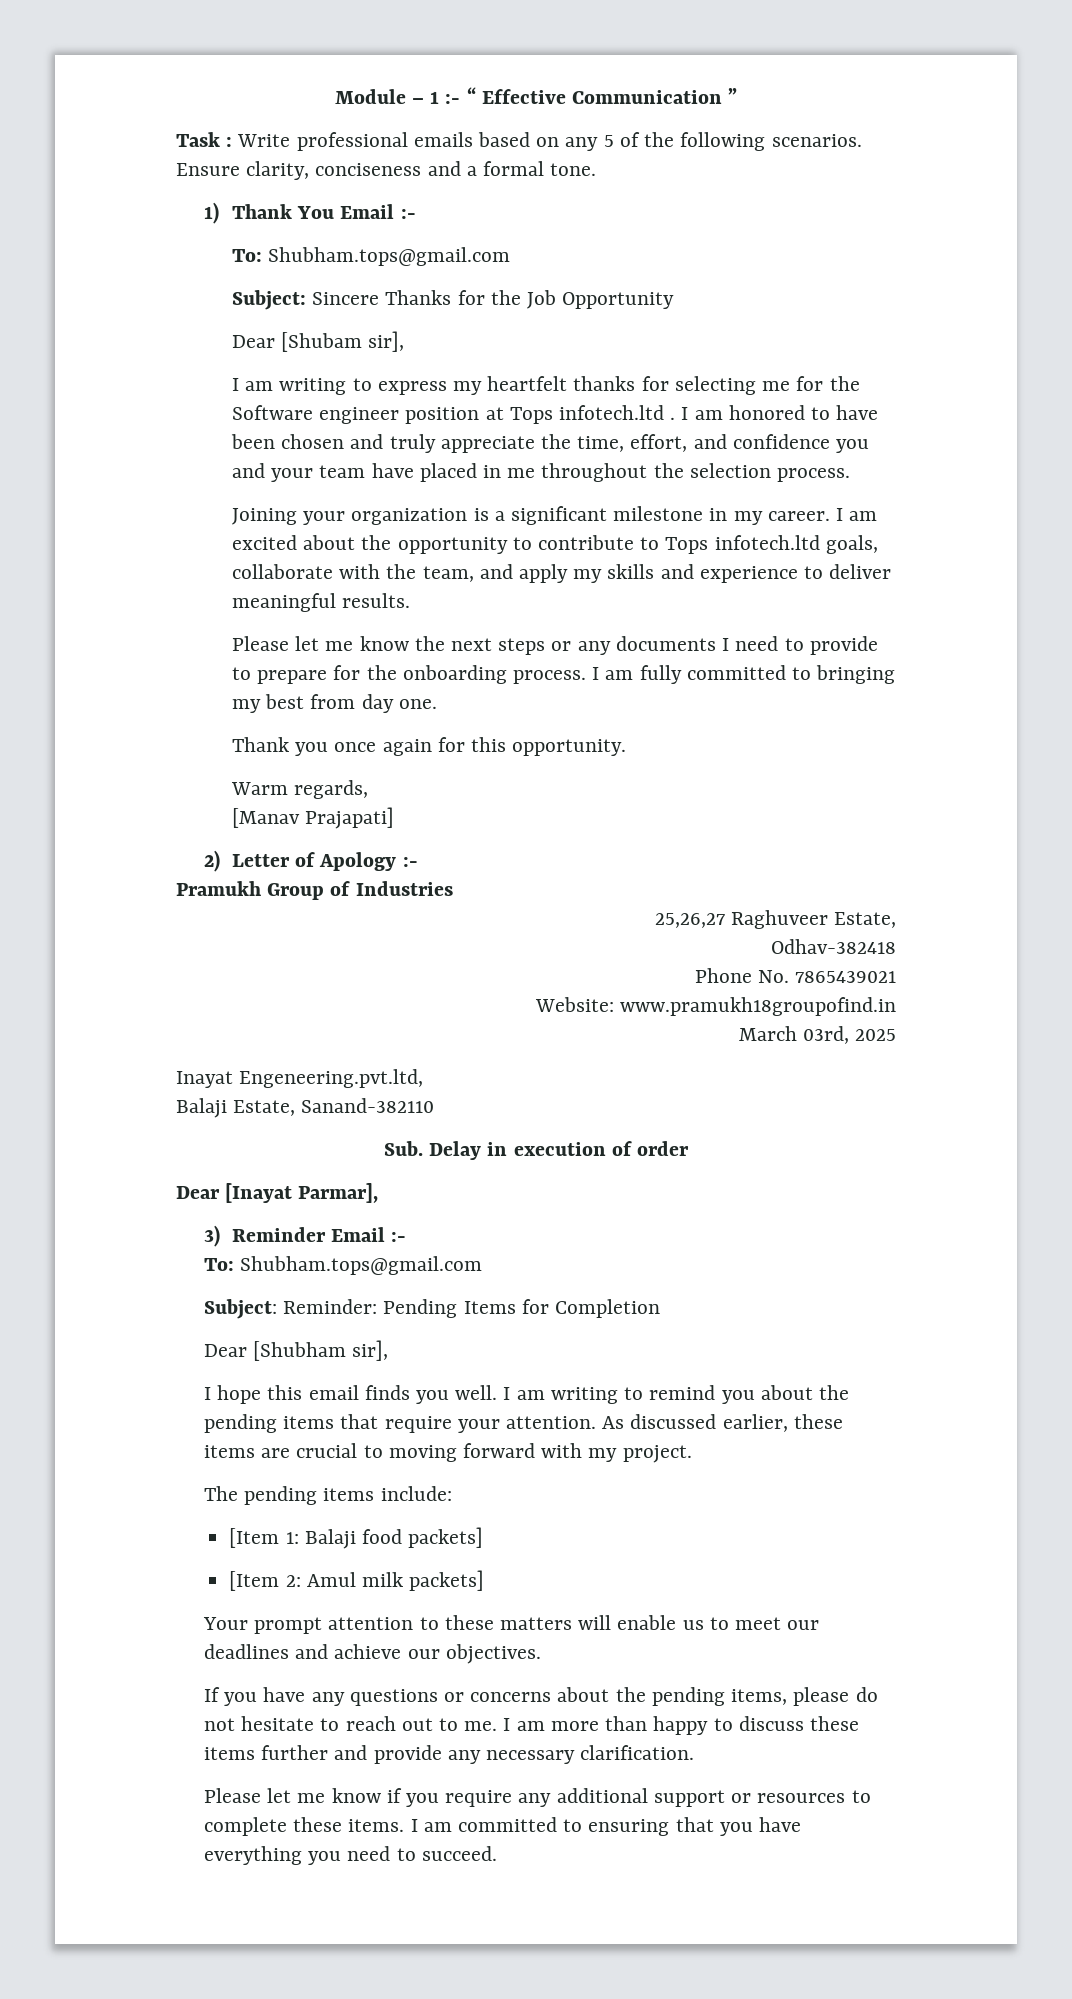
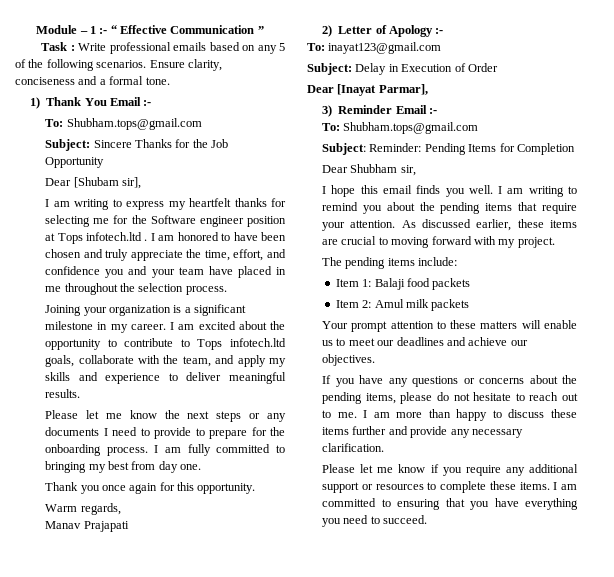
- [Manav Prajapati]
+ Manav Prajapati
- Pramukh Group of Industries
- 25,26,27 Raghuveer Estate,
- Odhav-382418
- Phone No. 7865439021
- Website: www.pramukh18groupofind.in
- March 03rd, 2025
- Inayat Engeneering.pvt.ltd,
- Balaji Estate, Sanand-382110
- Sub. Delay in execution of order
+ To: inayat123@gmail.com
+ Subject: Delay in Execution of Order
- Dear [Shubham sir],
+ Dear Shubham sir,
- [Item 1: Balaji food packets]
- [Item 2: Amul milk packets]
+ Item 1: Balaji food packets
+ Item 2: Amul milk packets

